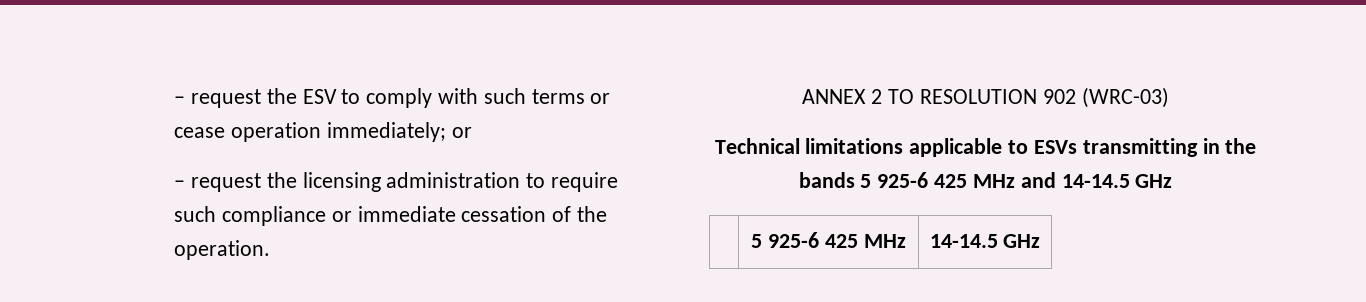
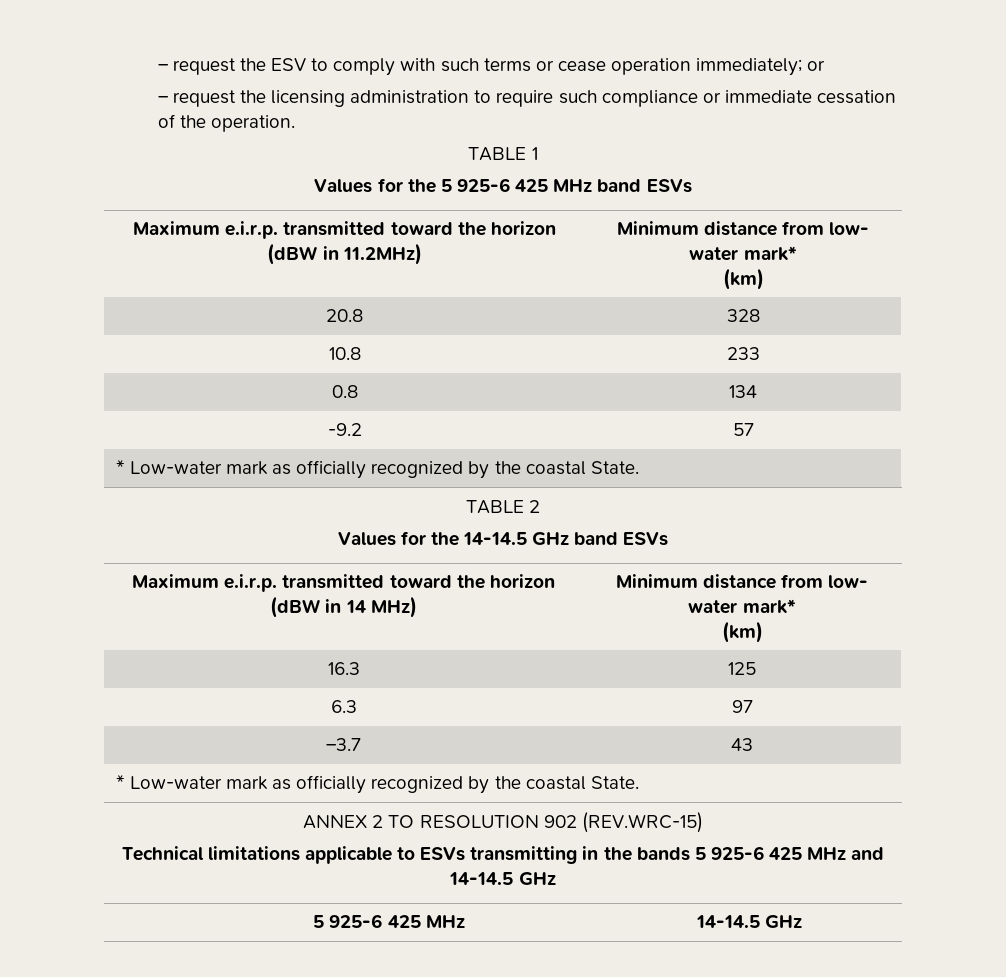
+ TABLE 1
+ Values for the 5 925-6 425 MHz band ESVs
+ Maximum e.i.r.p. transmitted toward the horizon (dBW in 11.2MHz) | Minimum distance from low- water mark*
+ (km)
+ 20.8 | 328
+ 10.8 | 233
+ 0.8 | 134
+ -9.2 | 57
+ * Low-water mark as officially recognized by the coastal State.
+ TABLE 2
+ Values for the 14-14.5 GHz band ESVs
+ Maximum e.i.r.p. transmitted toward the horizon (dBW in 14 MHz) | Minimum distance from low- water mark*
+ (km)
+ 16.3 | 125
+ 6.3 | 97
+ –3.7 | 43
+ * Low-water mark as officially recognized by the coastal State.
- ANNEX 2 TO RESOLUTION 902 (WRC-03)
+ ANNEX 2 TO RESOLUTION 902 (REV.WRC-15)

